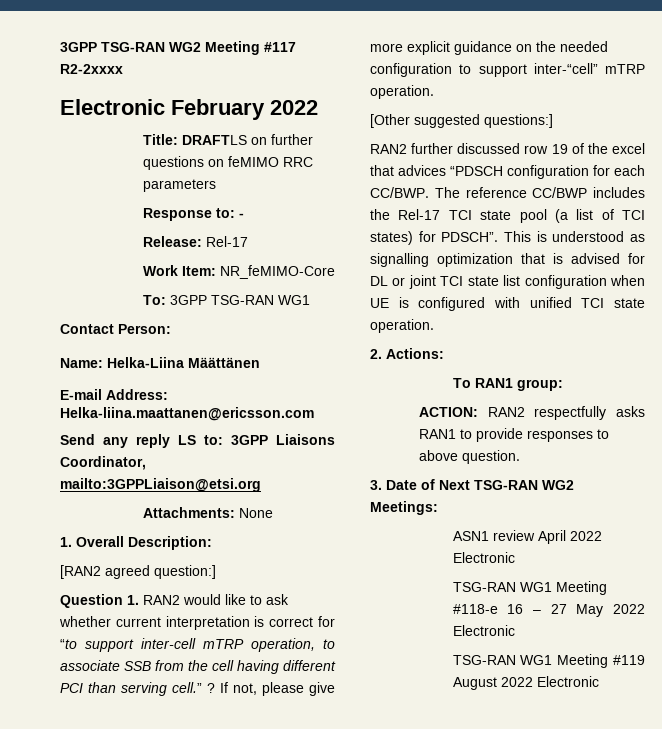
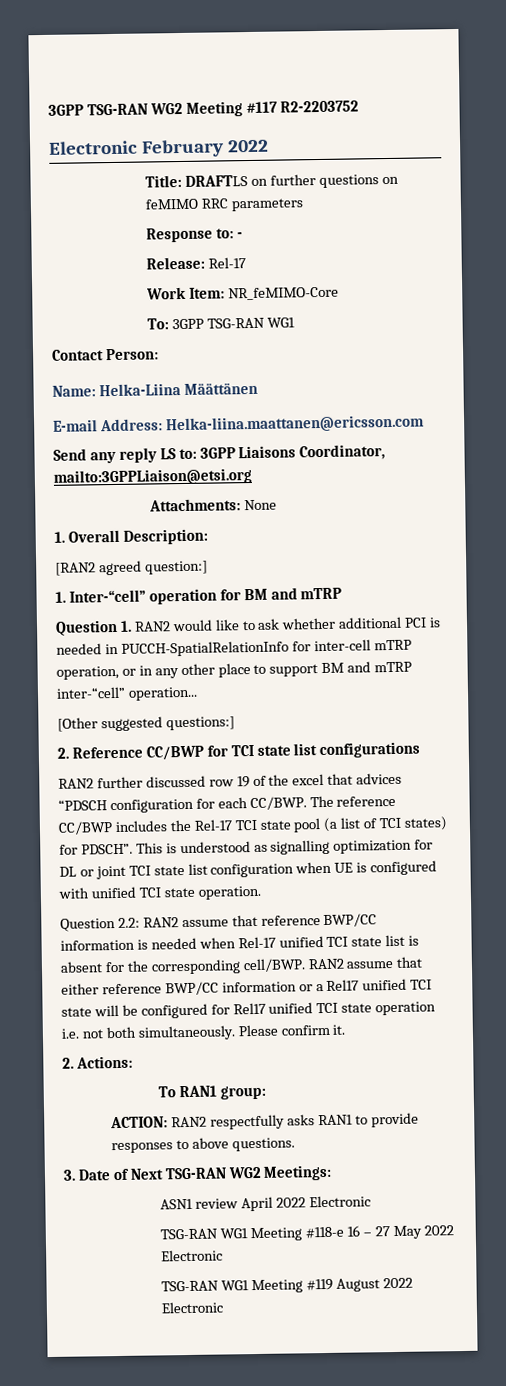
- 3GPP TSG-RAN WG2 Meeting #117 R2-2xxxx
+ 3GPP TSG-RAN WG2 Meeting #117 R2-2203752
+ 1. Inter-“cell” operation for BM and mTRP
- Question 1. RAN2 would like to ask whether current interpretation is correct for “to support inter-cell mTRP operation, to associate SSB from the cell having different PCI than serving cell.” ? If not, please give more explicit guidance on the needed configuration to support inter-“cell” mTRP operation.
+ Question 1. RAN2 would like to ask whether additional PCI is needed in PUCCH-SpatialRelationInfo for inter-cell mTRP operation, or in any other place to support BM and mTRP inter-“cell” operation...
  [Other suggested questions:]
+ 2. Reference CC/BWP for TCI state list configurations
- This is understood as signalling optimization that is advised for DL or joint TCI state list configuration when UE is configured with unified TCI state operation.
+ This is understood as signalling optimization for DL or joint TCI state list configuration when UE is configured with unified TCI state operation.
+ Question 2.2: RAN2 assume that reference BWP/CC information is needed when Rel-17 unified TCI state list is absent for the corresponding cell/BWP. RAN2 assume that either reference BWP/CC information or a Rel17 unified TCI state will be configured for Rel17 unified TCI state operation i.e. not both simultaneously. Please confirm it.
- ACTION: RAN2 respectfully asks RAN1 to provide responses to above question.
+ ACTION: RAN2 respectfully asks RAN1 to provide responses to above questions.

